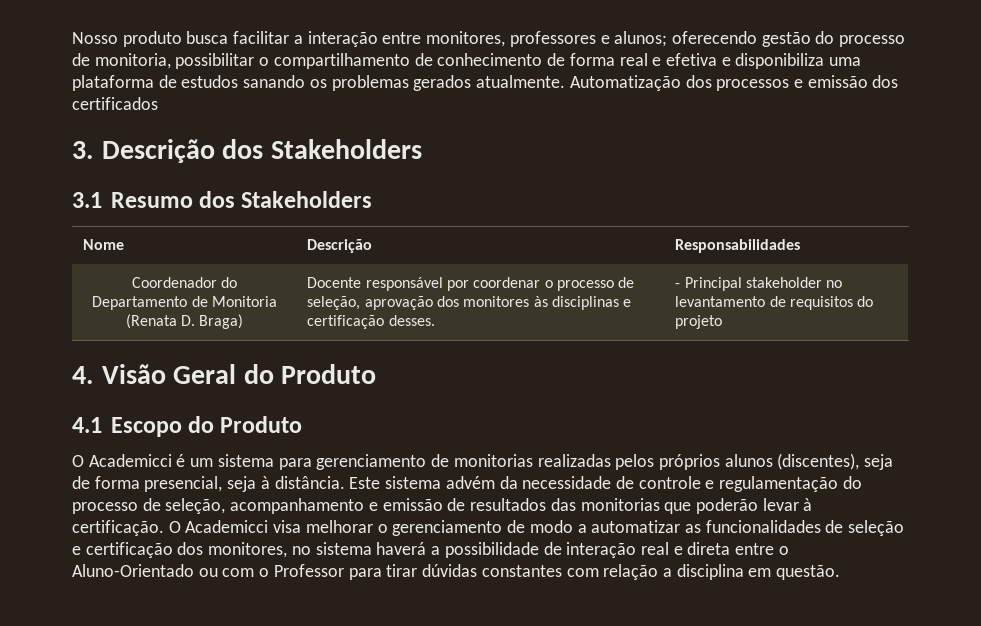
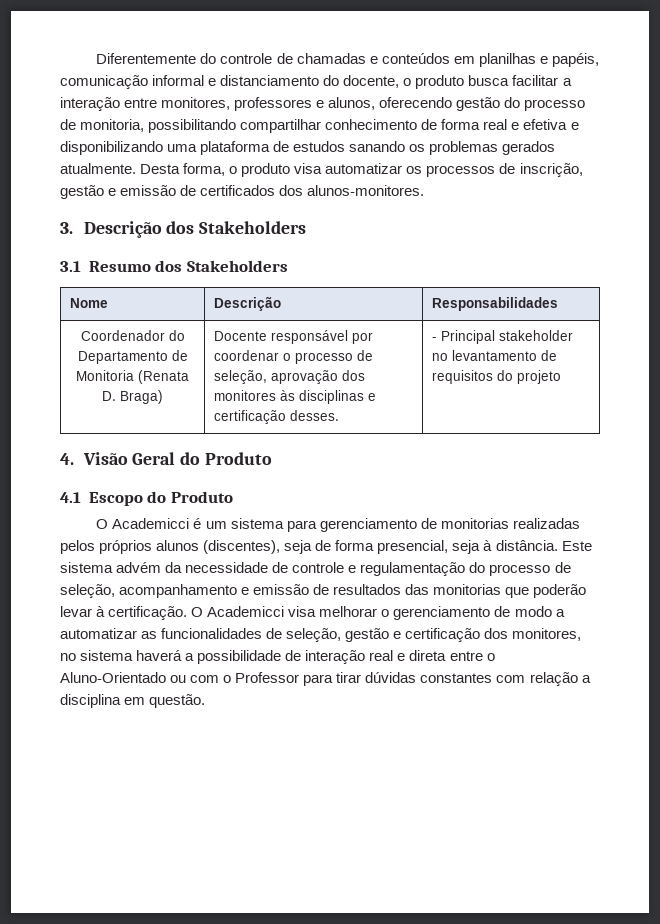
- Nosso produto busca facilitar a interação entre monitores, professores e alunos; oferecendo gestão do processo de monitoria, possibilitar o compartilhamento de conhecimento de forma real e efetiva e disponibiliza uma plataforma de estudos sanando os problemas gerados atualmente.
+ Diferentemente do controle de chamadas e conteúdos em planilhas e papéis, comunicação informal e distanciamento do docente, o produto busca facilitar a interação entre monitores, professores e alunos, oferecendo gestão do processo de monitoria, possibilitando compartilhar conhecimento de forma real e efetiva e disponibilizando uma plataforma de estudos sanando os problemas gerados atualmente.
- Automatização dos processos e emissão dos certificados
+ Desta forma, o produto visa automatizar os processos de inscrição, gestão e emissão de certificados dos alunos-monitores.
- O Academicci visa melhorar o gerenciamento de modo a automatizar as funcionalidades de seleção e certificação dos monitores, no sistema haverá a possibilidade de interação real e direta entre o Aluno-Orientado ou com o Professor para tirar dúvidas constantes com relação a disciplina em questão.
+ O Academicci visa melhorar o gerenciamento de modo a automatizar as funcionalidades de seleção, gestão e certificação dos monitores, no sistema haverá a possibilidade de interação real e direta entre o Aluno-Orientado ou com o Professor para tirar dúvidas constantes com relação a disciplina em questão.

